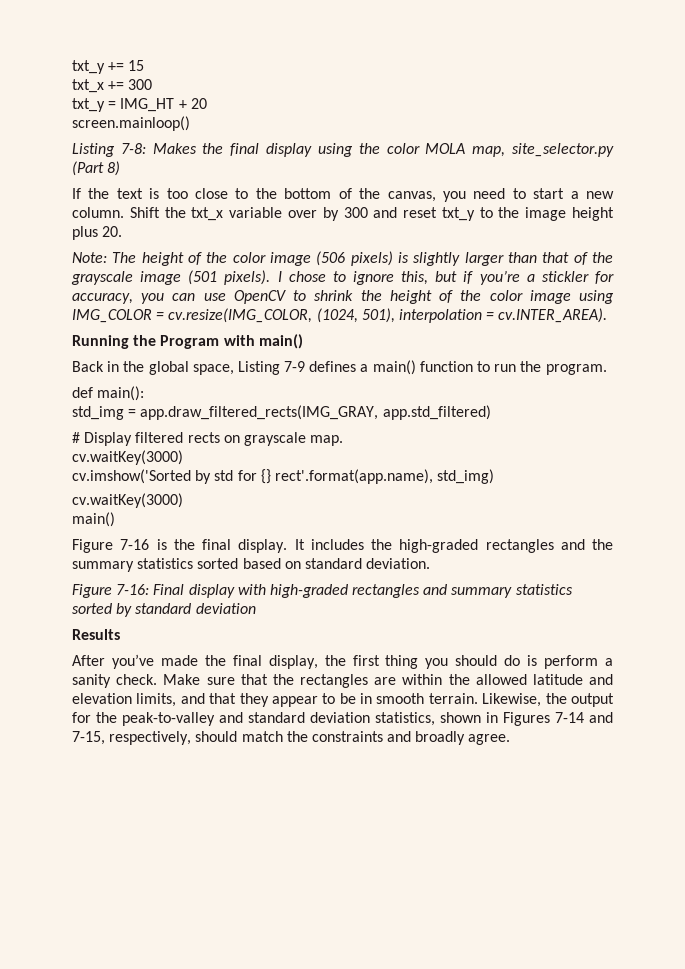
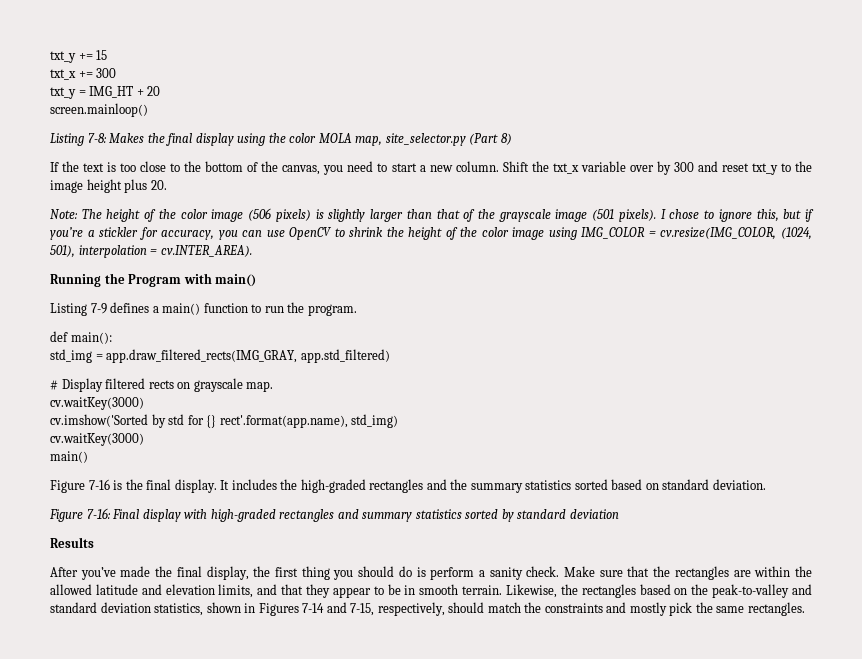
- Back in the global space, Listing 7-9 defines a main() function to run the program.
+ Listing 7-9 defines a main() function to run the program.
- Likewise, the output for the peak-to-valley and standard deviation statistics, shown in Figures 7-14 and 7-15, respectively, should match the constraints and broadly agree.
+ Likewise, the rectangles based on the peak-to-valley and standard deviation statistics, shown in Figures 7-14 and 7-15, respectively, should match the constraints and mostly pick the same rectangles.

